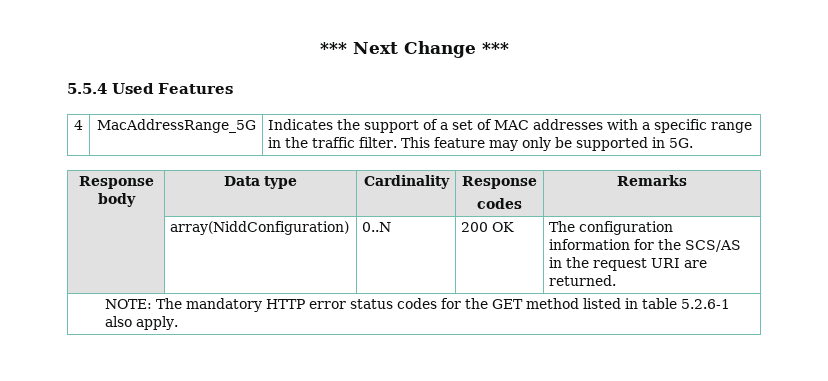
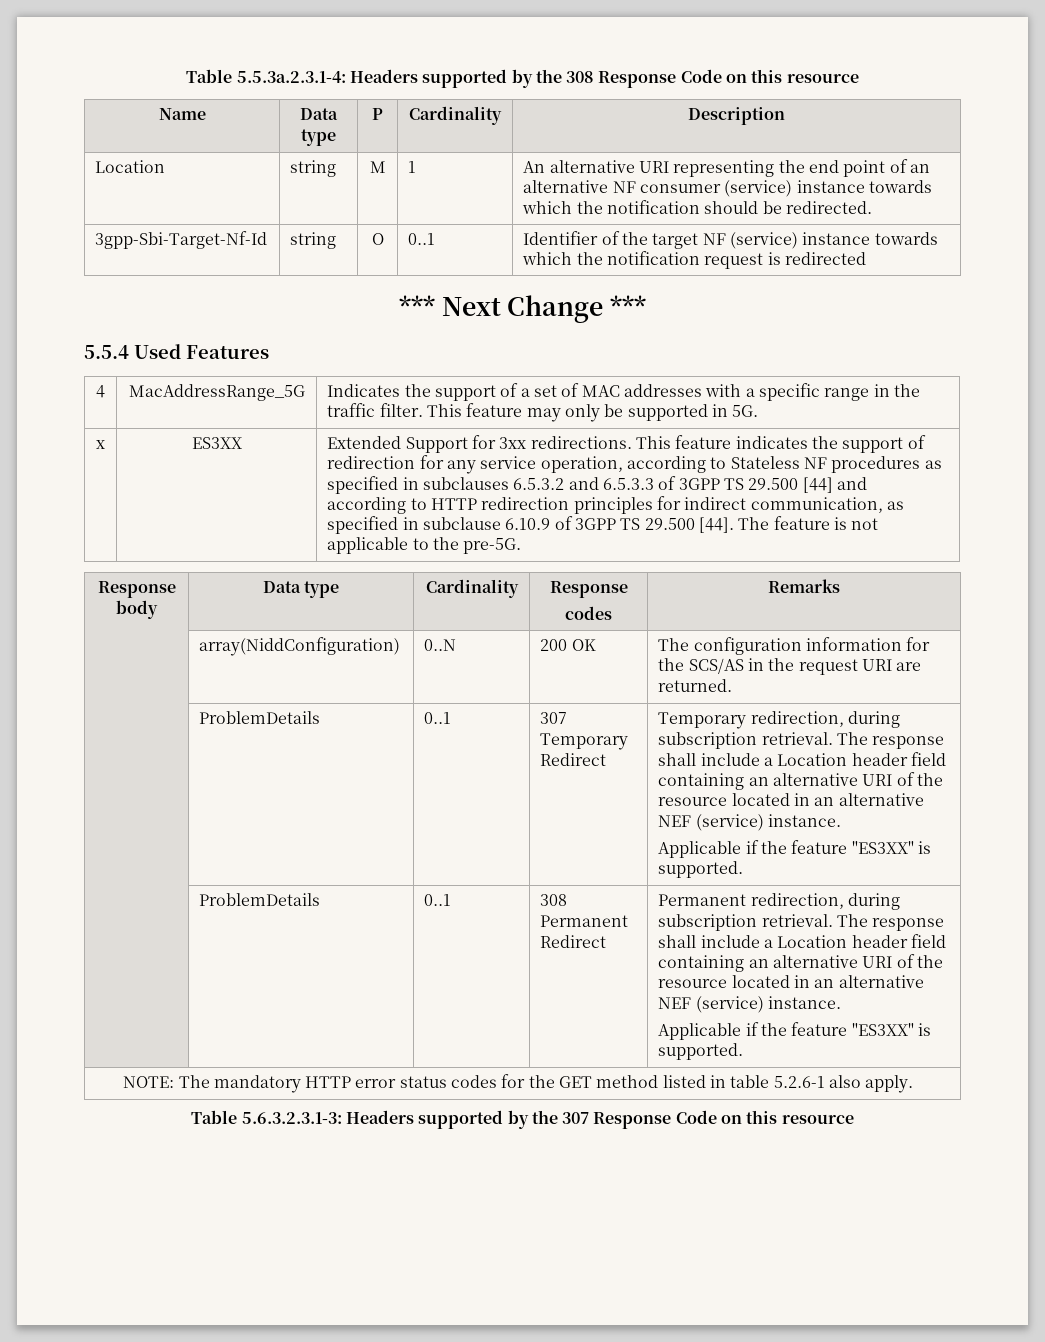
+ Table 5.5.3a.2.3.1-4: Headers supported by the 308 Response Code on this resource
+ Name | Data type | P | Cardinality | Description
+ Location | string | M | 1 | An alternative URI representing the end point of an alternative NF consumer (service) instance towards which the notification should be redirected.
+ 3gpp-Sbi-Target-Nf-Id | string | O | 0..1 | Identifier of the target NF (service) instance towards which the notification request is redirected
+ x | ES3XX | Extended Support for 3xx redirections. This feature indicates the support of redirection for any service operation, according to Stateless NF procedures as specified in subclauses 6.5.3.2 and 6.5.3.3 of 3GPP TS 29.500 [44] and according to HTTP redirection principles for indirect communication, as specified in subclause 6.10.9 of 3GPP TS 29.500 [44]. The feature is not applicable to the pre-5G.
+ | ProblemDetails | 0..1 | 307 Temporary Redirect | Temporary redirection, during subscription retrieval. The response shall include a Location header field containing an alternative URI of the resource located in an alternative NEF (service) instance.
+ Applicable if the feature "ES3XX" is supported.
+ | ProblemDetails | 0..1 | 308 Permanent Redirect | Permanent redirection, during subscription retrieval. The response shall include a Location header field containing an alternative URI of the resource located in an alternative NEF (service) instance.
+ Applicable if the feature "ES3XX" is supported.
+ Table 5.6.3.2.3.1-3: Headers supported by the 307 Response Code on this resource

